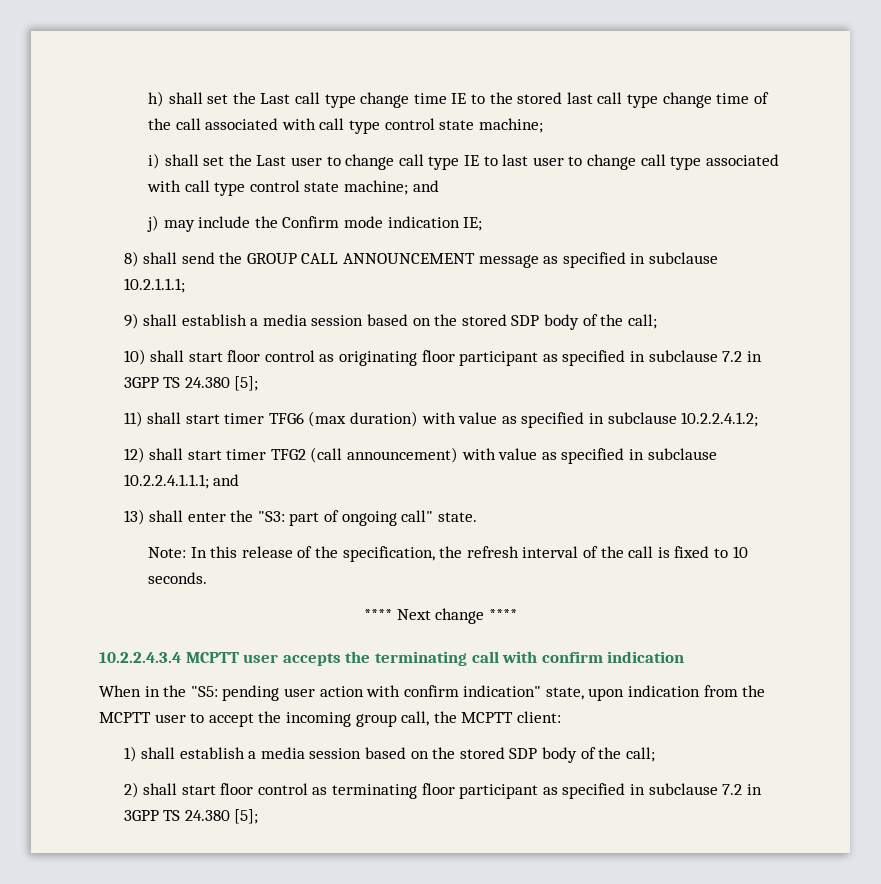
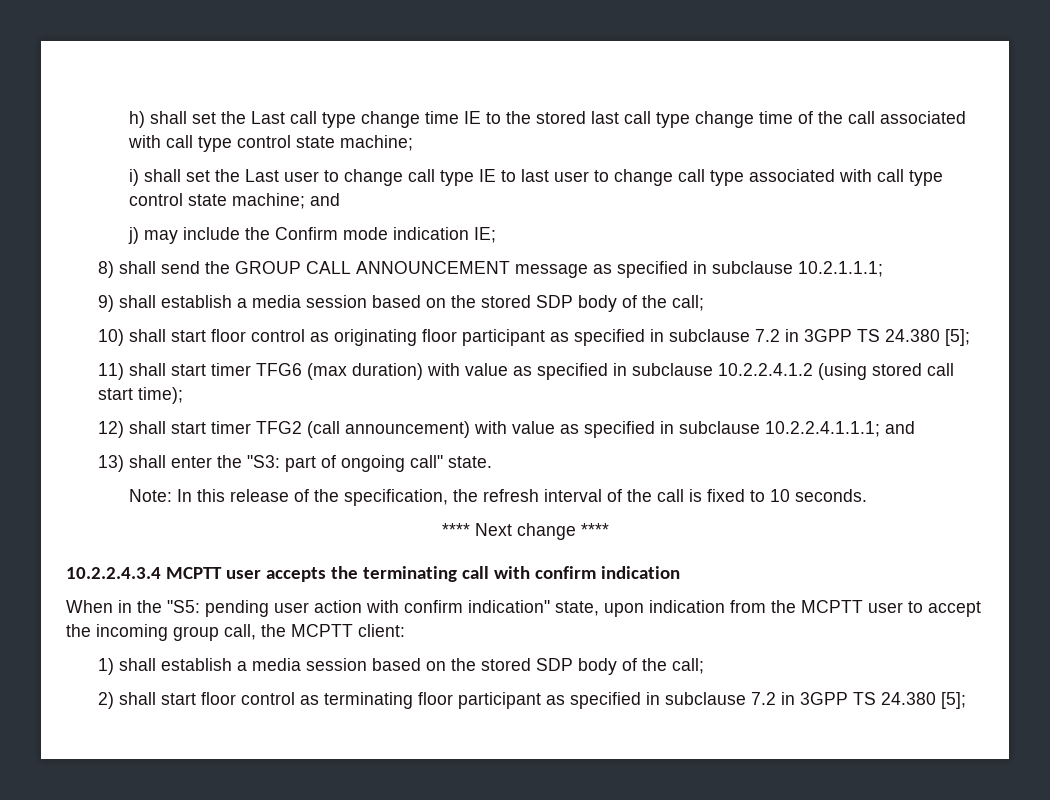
- 11) shall start timer TFG6 (max duration) with value as specified in subclause 10.2.2.4.1.2;
+ 11) shall start timer TFG6 (max duration) with value as specified in subclause 10.2.2.4.1.2 (using stored call start time);

